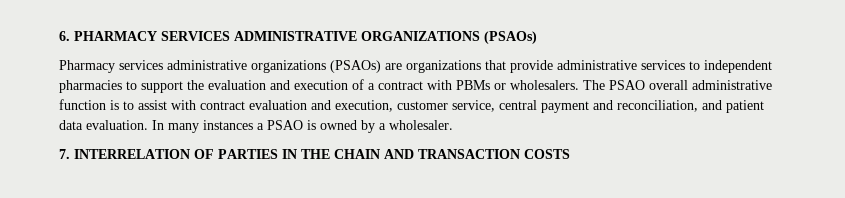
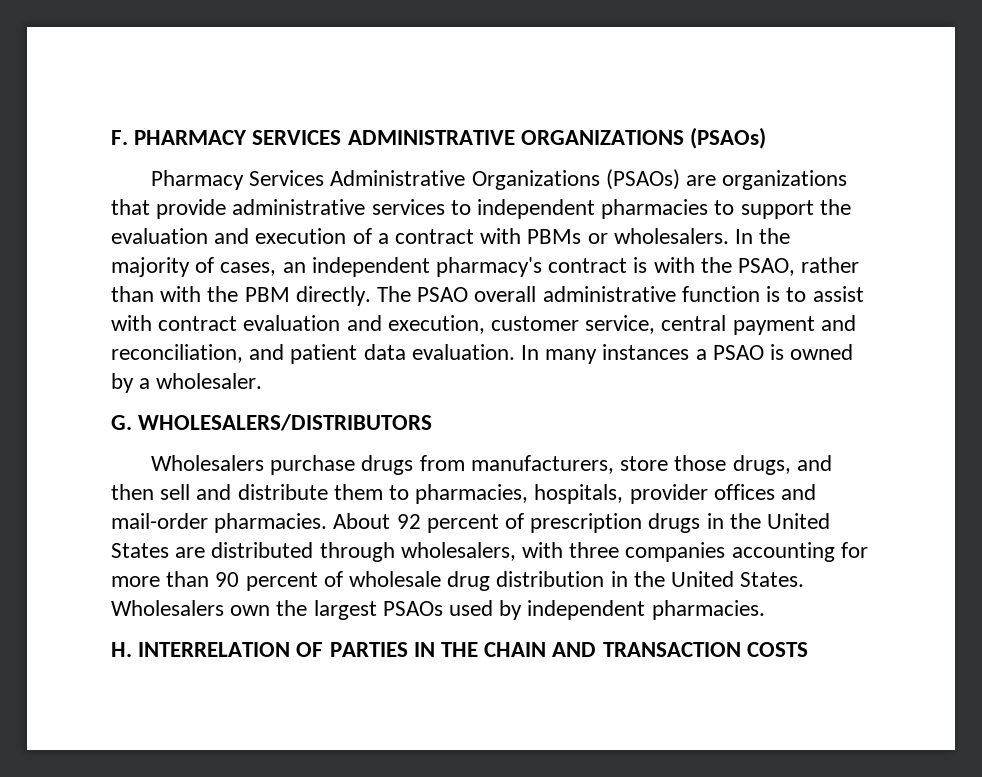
- 6. PHARMACY SERVICES ADMINISTRATIVE ORGANIZATIONS (PSAOs)
+ F. PHARMACY SERVICES ADMINISTRATIVE ORGANIZATIONS (PSAOs)
- Pharmacy services administrative organizations (PSAOs) are organizations that provide administrative services to independent pharmacies to support the evaluation and execution of a contract with PBMs or wholesalers.
+ Pharmacy Services Administrative Organizations (PSAOs) are organizations that provide administrative services to independent pharmacies to support the evaluation and execution of a contract with PBMs or wholesalers.
+ In the majority of cases, an independent pharmacy's contract is with the PSAO, rather than with the PBM directly.
- 7. INTERRELATION OF PARTIES IN THE CHAIN AND TRANSACTION COSTS
+ G. WHOLESALERS/DISTRIBUTORS
+ Wholesalers purchase drugs from manufacturers, store those drugs, and then sell and distribute them to pharmacies, hospitals, provider offices and mail-order pharmacies. About 92 percent of prescription drugs in the United States are distributed through wholesalers, with three companies accounting for more than 90 percent of wholesale drug distribution in the United States. Wholesalers own the largest PSAOs used by independent pharmacies.
+ H. INTERRELATION OF PARTIES IN THE CHAIN AND TRANSACTION COSTS

